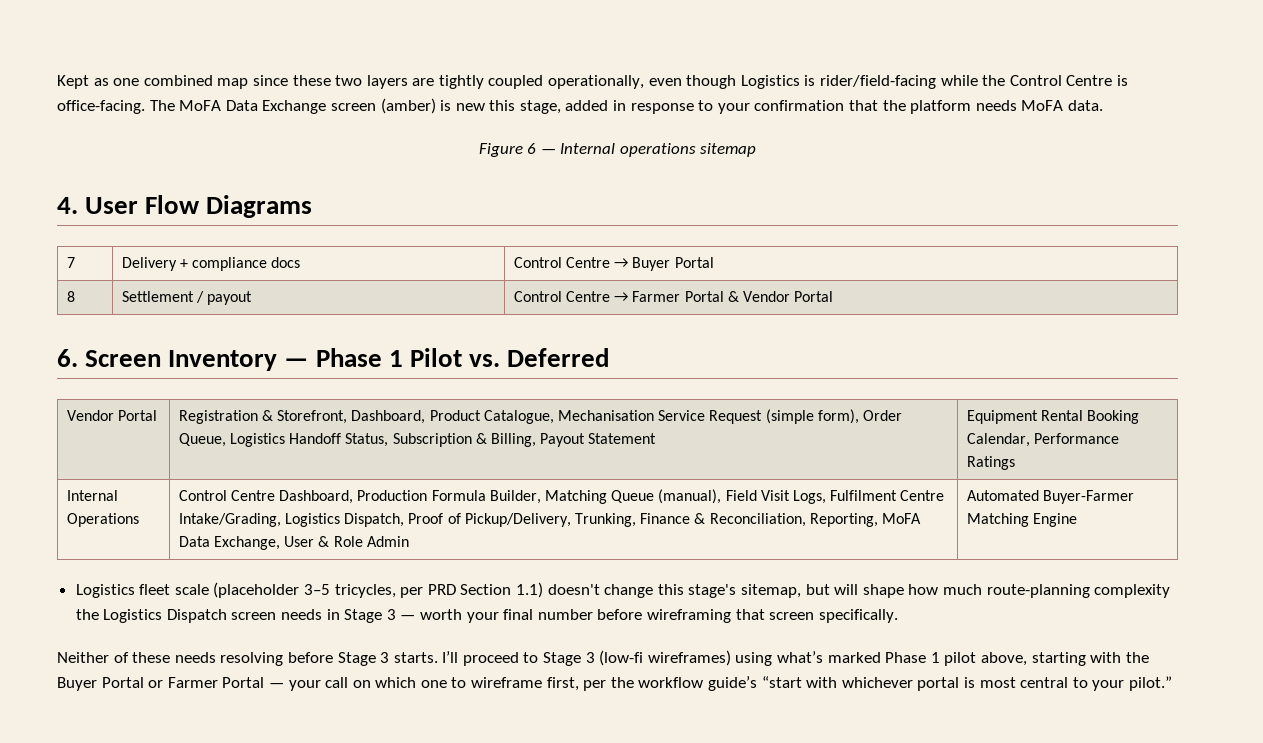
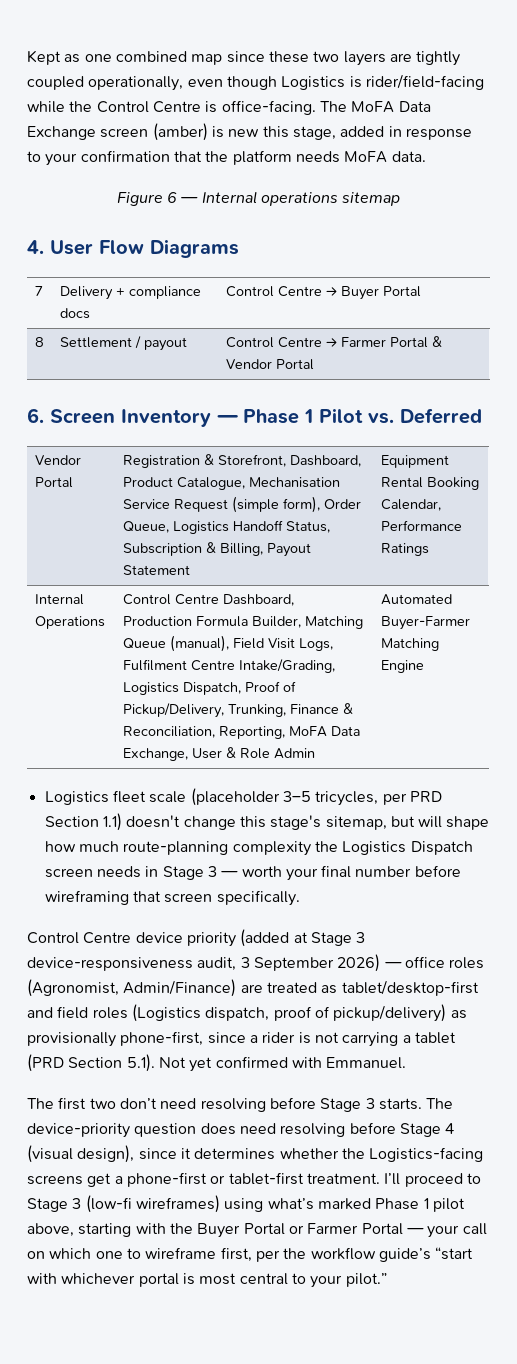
- Neither of these needs resolving before Stage 3 starts.
+ Control Centre device priority (added at Stage 3 device-responsiveness audit, 3 September 2026) — office roles (Agronomist, Admin/Finance) are treated as tablet/desktop-first and field roles (Logistics dispatch, proof of pickup/delivery) as provisionally phone-first, since a rider is not carrying a tablet (PRD Section 5.1). Not yet confirmed with Emmanuel.
+ The first two don’t need resolving before Stage 3 starts.
+ The device-priority question does need resolving before Stage 4 (visual design), since it determines whether the Logistics-facing screens get a phone-first or tablet-first treatment.

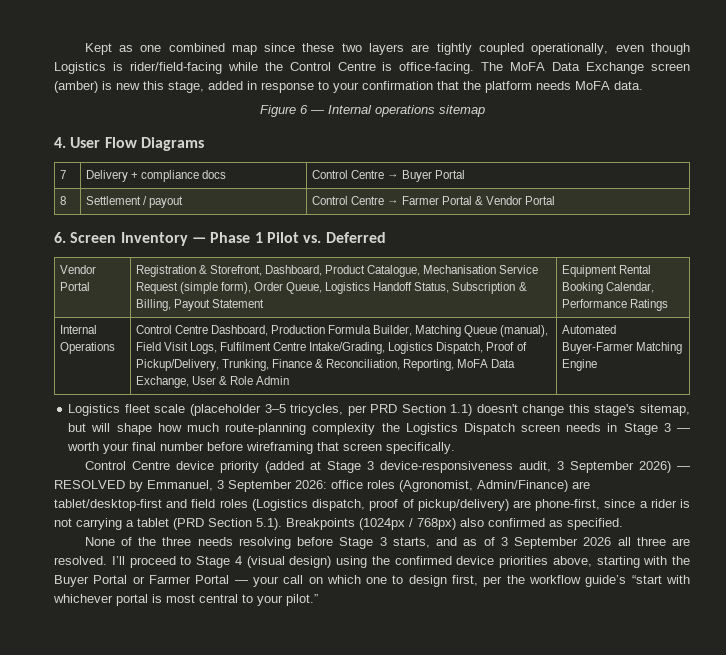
- Control Centre device priority (added at Stage 3 device-responsiveness audit, 3 September 2026) — office roles (Agronomist, Admin/Finance) are treated as tablet/desktop-first and field roles (Logistics dispatch, proof of pickup/delivery) as provisionally phone-first, since a rider is not carrying a tablet (PRD Section 5.1). Not yet confirmed with Emmanuel.
- The first two don’t need resolving before Stage 3 starts. The device-priority question does need resolving before Stage 4 (visual design), since it determines whether the Logistics-facing screens get a phone-first or tablet-first treatment. I’ll proceed to Stage 3 (low-fi wireframes) using what’s marked Phase 1 pilot above, starting with the Buyer Portal or Farmer Portal — your call on which one to wireframe first, per the workflow guide’s “start with whichever portal is most central to your pilot.”
+ Control Centre device priority (added at Stage 3 device-responsiveness audit, 3 September 2026) — RESOLVED by Emmanuel, 3 September 2026: office roles (Agronomist, Admin/Finance) are tablet/desktop-first and field roles (Logistics dispatch, proof of pickup/delivery) are phone-first, since a rider is not carrying a tablet (PRD Section 5.1). Breakpoints (1024px / 768px) also confirmed as specified.
+ None of the three needs resolving before Stage 3 starts, and as of 3 September 2026 all three are resolved. I’ll proceed to Stage 4 (visual design) using the confirmed device priorities above, starting with the Buyer Portal or Farmer Portal — your call on which one to design first, per the workflow guide’s “start with whichever portal is most central to your pilot.”

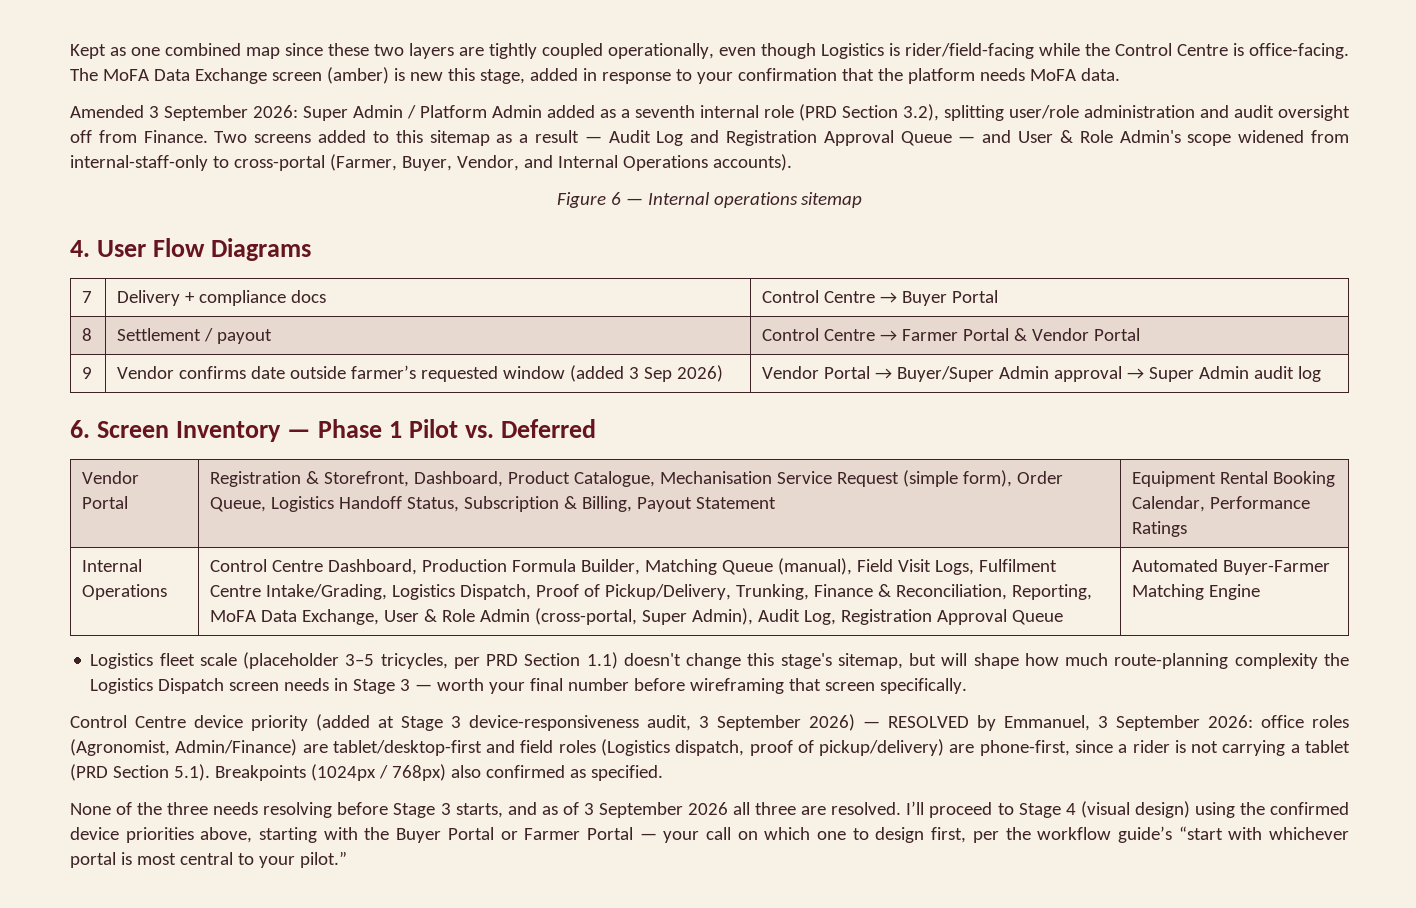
+ Amended 3 September 2026: Super Admin / Platform Admin added as a seventh internal role (PRD Section 3.2), splitting user/role administration and audit oversight off from Finance. Two screens added to this sitemap as a result — Audit Log and Registration Approval Queue — and User & Role Admin's scope widened from internal-staff-only to cross-portal (Farmer, Buyer, Vendor, and Internal Operations accounts).
+ 9 | Vendor confirms date outside farmer’s requested window (added 3 Sep 2026) | Vendor Portal → Buyer/Super Admin approval → Super Admin audit log
- Control Centre Dashboard, Production Formula Builder, Matching Queue (manual), Field Visit Logs, Fulfilment Centre Intake/Grading, Logistics Dispatch, Proof of Pickup/Delivery, Trunking, Finance & Reconciliation, Reporting, MoFA Data Exchange, User & Role Admin
+ Control Centre Dashboard, Production Formula Builder, Matching Queue (manual), Field Visit Logs, Fulfilment Centre Intake/Grading, Logistics Dispatch, Proof of Pickup/Delivery, Trunking, Finance & Reconciliation, Reporting, MoFA Data Exchange, User & Role Admin (cross-portal, Super Admin), Audit Log, Registration Approval Queue

